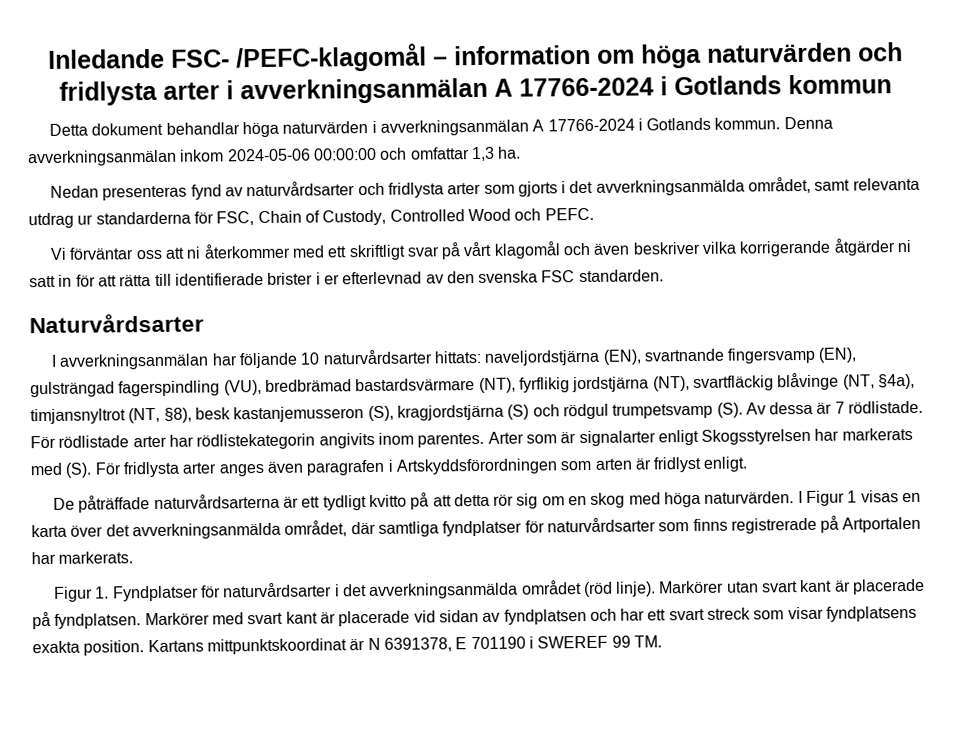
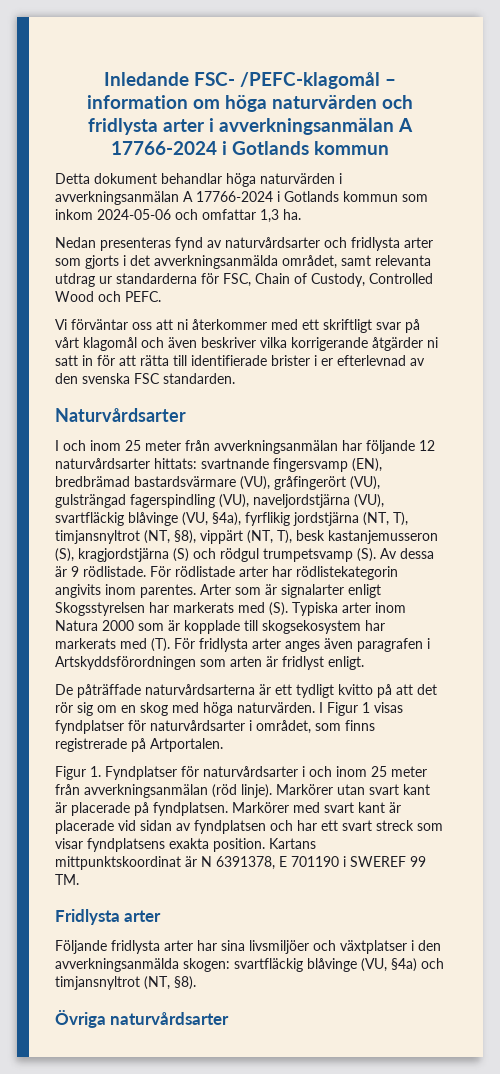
- Detta dokument behandlar höga naturvärden i avverkningsanmälan A 17766-2024 i Gotlands kommun. Denna avverkningsanmälan inkom 2024-05-06 00:00:00 och omfattar 1,3 ha.
+ Detta dokument behandlar höga naturvärden i avverkningsanmälan A 17766-2024 i Gotlands kommun som inkom 2024-05-06 och omfattar 1,3 ha.
- I avverkningsanmälan har följande 10 naturvårdsarter hittats: naveljordstjärna (EN), svartnande fingersvamp (EN), gulsträngad fagerspindling (VU), bredbrämad bastardsvärmare (NT), fyrflikig jordstjärna (NT), svartfläckig blåvinge (NT, §4a), timjansnyltrot (NT, §8), besk kastanjemusseron (S), kragjordstjärna (S) och rödgul trumpetsvamp (S). Av dessa är 7 rödlistade.
+ I och inom 25 meter från avverkningsanmälan har följande 12 naturvårdsarter hittats: svartnande fingersvamp (EN), bredbrämad bastardsvärmare (VU), gråfingerört (VU), gulsträngad fagerspindling (VU), naveljordstjärna (VU), svartfläckig blåvinge (VU, §4a), fyrflikig jordstjärna (NT, T), timjansnyltrot (NT, §8), vippärt (NT, T), besk kastanjemusseron (S), kragjordstjärna (S) och rödgul trumpetsvamp (S). Av dessa är 9 rödlistade.
- Arter som är signalarter enligt Skogsstyrelsen har markerats med (S). För fridlysta arter anges även paragrafen i Artskyddsförordningen som arten är fridlyst enligt.
+ Arter som är signalarter enligt Skogsstyrelsen har markerats med (S). Typiska arter inom Natura 2000 som är kopplade till skogsekosystem har markerats med (T). För fridlysta arter anges även paragrafen i Artskyddsförordningen som arten är fridlyst enligt.
- De påträffade naturvårdsarterna är ett tydligt kvitto på att detta rör sig om en skog med höga naturvärden.
+ De påträffade naturvårdsarterna är ett tydligt kvitto på att det rör sig om en skog med höga naturvärden.
- I Figur 1 visas en karta över det avverkningsanmälda området, där samtliga fyndplatser för naturvårdsarter som finns registrerade på Artportalen har markerats.
+ I Figur 1 visas fyndplatser för naturvårdsarter i området, som finns registrerade på Artportalen.
- Figur 1. Fyndplatser för naturvårdsarter i det avverkningsanmälda området (röd linje).
+ Figur 1. Fyndplatser för naturvårdsarter i och inom 25 meter från avverkningsanmälan (röd linje).
+ Fridlysta arter
+ Följande fridlysta arter har sina livsmiljöer och växtplatser i den avverkningsanmälda skogen: svartfläckig blåvinge (VU, §4a) och timjansnyltrot (NT, §8).
+ Övriga naturvårdsarter

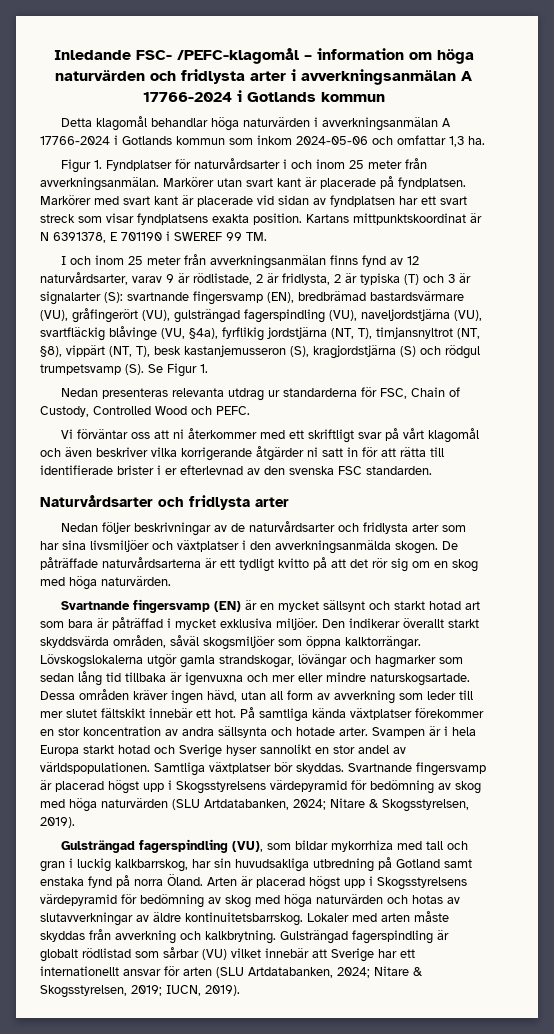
- Detta dokument behandlar höga naturvärden i avverkningsanmälan A 17766-2024 i Gotlands kommun som inkom 2024-05-06 och omfattar 1,3 ha.
+ Detta klagomål behandlar höga naturvärden i avverkningsanmälan A 17766-2024 i Gotlands kommun som inkom 2024-05-06 och omfattar 1,3 ha.
- Nedan presenteras fynd av naturvårdsarter och fridlysta arter som gjorts i det avverkningsanmälda området, samt relevanta utdrag ur standarderna för FSC, Chain of Custody, Controlled Wood och PEFC.
+ Figur 1. Fyndplatser för naturvårdsarter i och inom 25 meter från avverkningsanmälan. Markörer utan svart kant är placerade på fyndplatsen. Markörer med svart kant är placerade vid sidan av fyndplatsen har ett svart streck som visar fyndplatsens exakta position. Kartans mittpunktskoordinat är N 6391378, E 701190 i SWEREF 99 TM.
+ I och inom 25 meter från avverkningsanmälan finns fynd av 12 naturvårdsarter, varav 9 är rödlistade, 2 är fridlysta, 2 är typiska (T) och 3 är signalarter (S): svartnande fingersvamp (EN), bredbrämad bastardsvärmare (VU), gråfingerört (VU), gulsträngad fagerspindling (VU), naveljordstjärna (VU), svartfläckig blåvinge (VU, §4a), fyrflikig jordstjärna (NT, T), timjansnyltrot (NT, §8), vippärt (NT, T), besk kastanjemusseron (S), kragjordstjärna (S) och rödgul trumpetsvamp (S). Se Figur 1.
+ Nedan presenteras relevanta utdrag ur standarderna för FSC, Chain of Custody, Controlled Wood och PEFC.
- Naturvårdsarter
- I och inom 25 meter från avverkningsanmälan har följande 12 naturvårdsarter hittats: svartnande fingersvamp (EN), bredbrämad bastardsvärmare (VU), gråfingerört (VU), gulsträngad fagerspindling (VU), naveljordstjärna (VU), svartfläckig blåvinge (VU, §4a), fyrflikig jordstjärna (NT, T), timjansnyltrot (NT, §8), vippärt (NT, T), besk kastanjemusseron (S), kragjordstjärna (S) och rödgul trumpetsvamp (S). Av dessa är 9 rödlistade. För rödlistade arter har rödlistekategorin angivits inom parentes. Arter som är signalarter enligt Skogsstyrelsen har markerats med (S). Typiska arter inom Natura 2000 som är kopplade till skogsekosystem har markerats med (T). För fridlysta arter anges även paragrafen i Artskyddsförordningen som arten är fridlyst enligt.
- De påträffade naturvårdsarterna är ett tydligt kvitto på att det rör sig om en skog med höga naturvärden. I Figur 1 visas fyndplatser för naturvårdsarter i området, som finns registrerade på Artportalen.
- Figur 1. Fyndplatser för naturvårdsarter i och inom 25 meter från avverkningsanmälan (röd linje). Markörer utan svart kant är placerade på fyndplatsen. Markörer med svart kant är placerade vid sidan av fyndplatsen och har ett svart streck som visar fyndplatsens exakta position. Kartans mittpunktskoordinat är N 6391378, E 701190 i SWEREF 99 TM.
- Fridlysta arter
- Följande fridlysta arter har sina livsmiljöer och växtplatser i den avverkningsanmälda skogen: svartfläckig blåvinge (VU, §4a) och timjansnyltrot (NT, §8).
- Övriga naturvårdsarter
+ Naturvårdsarter och fridlysta arter
+ Nedan följer beskrivningar av de naturvårdsarter och fridlysta arter som har sina livsmiljöer och växtplatser i den avverkningsanmälda skogen. De påträffade naturvårdsarterna är ett tydligt kvitto på att det rör sig om en skog med höga naturvärden.
+ Svartnande fingersvamp (EN) är en mycket sällsynt och starkt hotad art som bara är påträffad i mycket exklusiva miljöer. Den indikerar överallt starkt skyddsvärda områden, såväl skogsmiljöer som öppna kalktorrängar. Lövskogslokalerna utgör gamla strandskogar, lövängar och hagmarker som sedan lång tid tillbaka är igenvuxna och mer eller mindre naturskogsartade. Dessa områden kräver ingen hävd, utan all form av avverkning som leder till mer slutet fältskikt innebär ett hot. På samtliga kända växtplatser förekommer en stor koncentration av andra sällsynta och hotade arter. Svampen är i hela Europa starkt hotad och Sverige hyser sannolikt en stor andel av världspopulationen. Samtliga växtplatser bör skyddas. Svartnande fingersvamp är placerad högst upp i Skogsstyrelsens värdepyramid för bedömning av skog med höga naturvärden (SLU Artdatabanken, 2024; Nitare & Skogsstyrelsen, 2019).
+ Gulsträngad fagerspindling (VU), som bildar mykorrhiza med tall och gran i luckig kalkbarrskog, har sin huvudsakliga utbredning på Gotland samt enstaka fynd på norra Öland. Arten är placerad högst upp i Skogsstyrelsens värdepyramid för bedömning av skog med höga naturvärden och hotas av slutavverkningar av äldre kontinuitetsbarrskog. Lokaler med arten måste skyddas från avverkning och kalkbrytning. Gulsträngad fagerspindling är globalt rödlistad som sårbar (VU) vilket innebär att Sverige har ett internationellt ansvar för arten (SLU Artdatabanken, 2024; Nitare & Skogsstyrelsen, 2019; IUCN, 2019).

